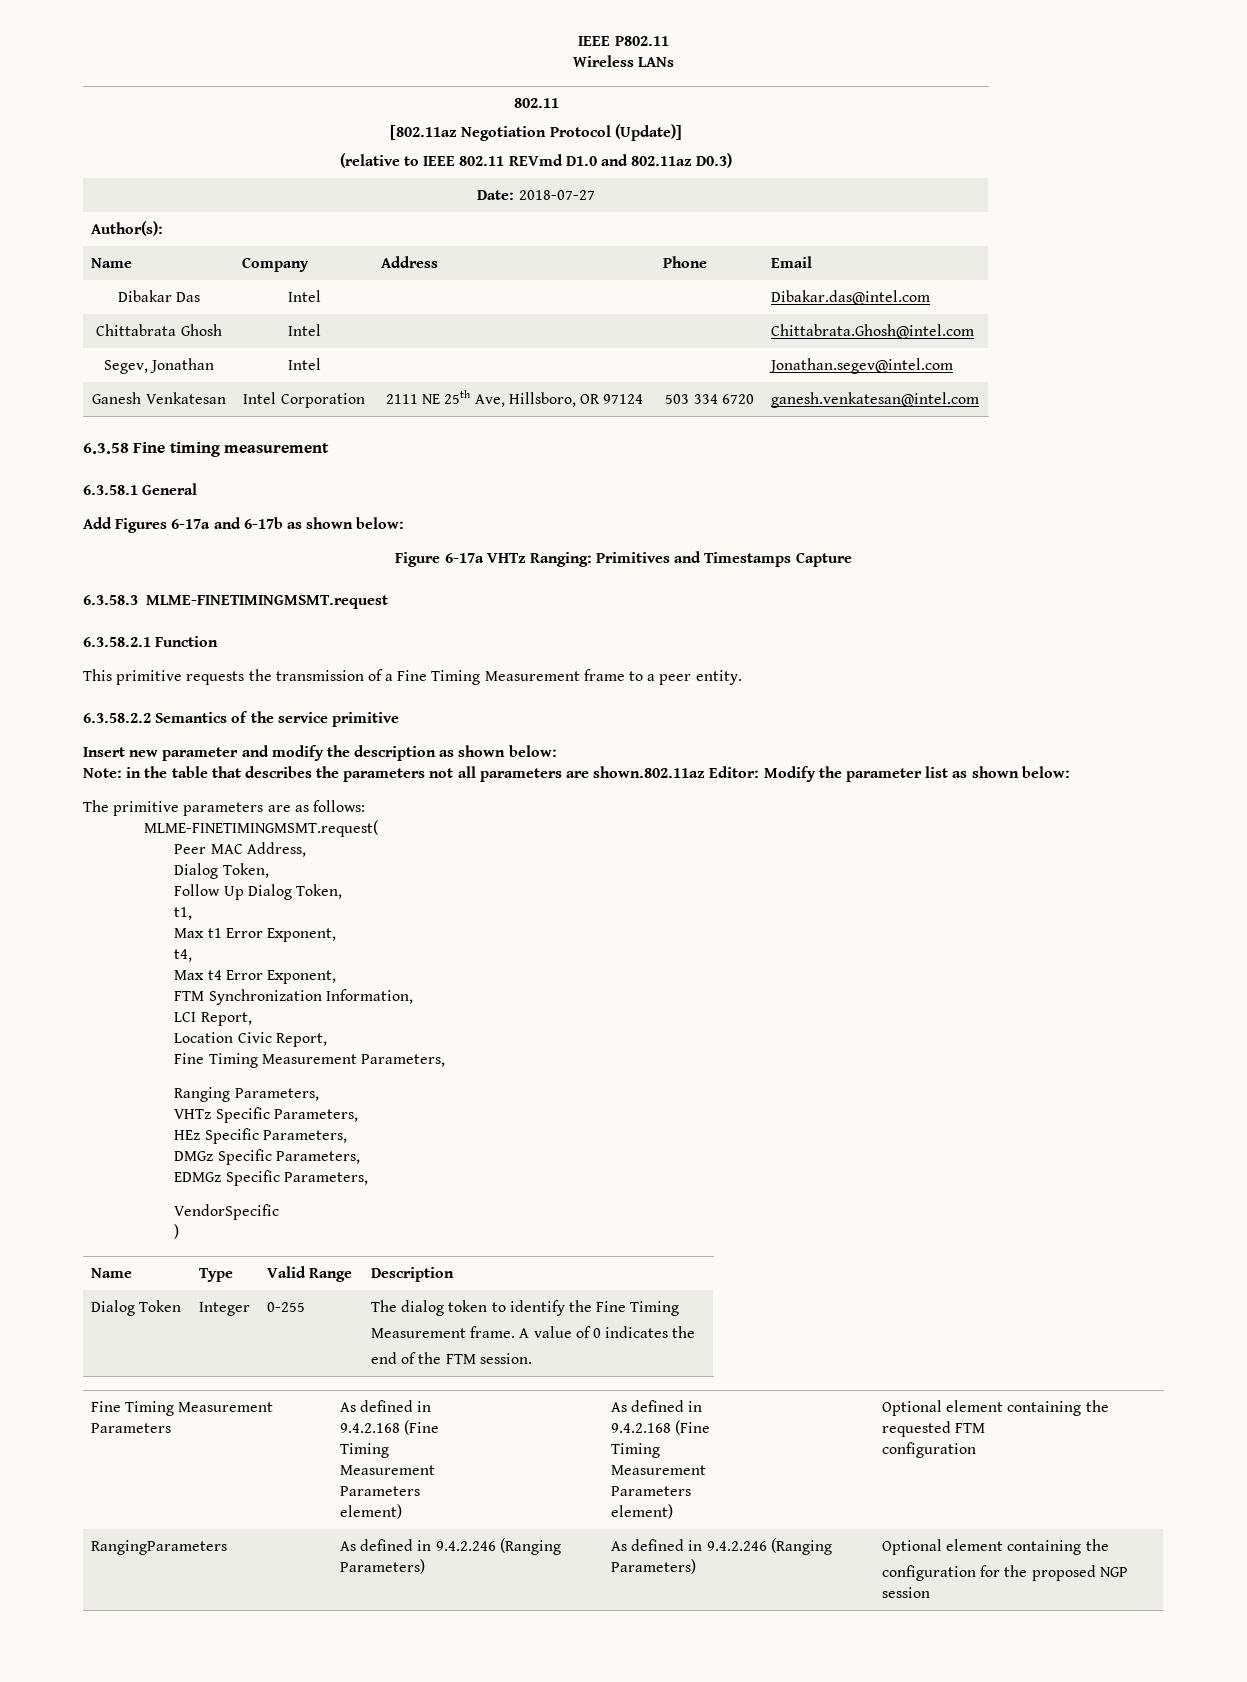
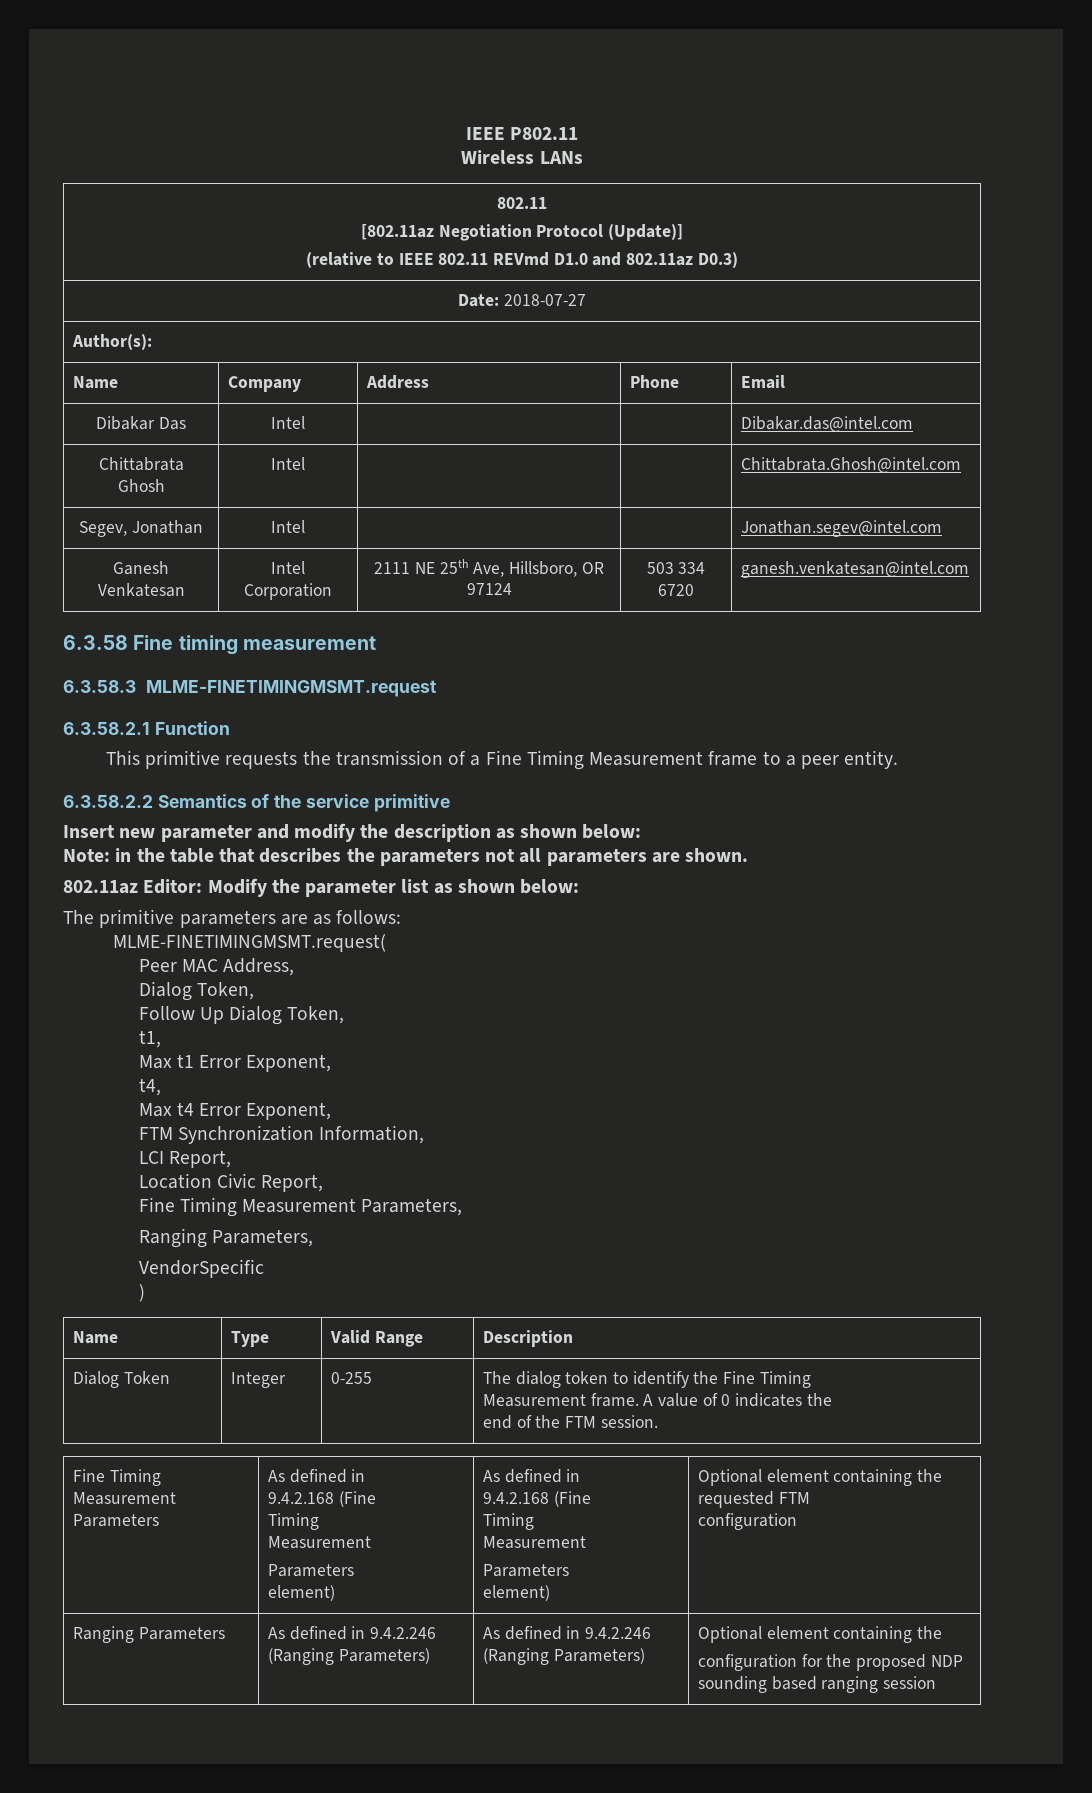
- 6.3.58.1 General
- Add Figures 6-17a and 6-17b as shown below:
- Figure 6-17a VHTz Ranging: Primitives and Timestamps Capture
- Note: in the table that describes the parameters not all parameters are shown.802.11az Editor: Modify the parameter list as shown below:
+ Note: in the table that describes the parameters not all parameters are shown.
+ 802.11az Editor: Modify the parameter list as shown below:
- VHTz Specific Parameters,
- HEz Specific Parameters,
- DMGz Specific Parameters,
- EDMGz Specific Parameters,
- RangingParameters | As defined in 9.4.2.246 (Ranging Parameters) | As defined in 9.4.2.246 (Ranging Parameters) | Optional element containing the
- configuration for the proposed NGP session
+ Ranging Parameters | As defined in 9.4.2.246 (Ranging Parameters) | As defined in 9.4.2.246 (Ranging Parameters) | Optional element containing the
+ configuration for the proposed NDP sounding based ranging session

